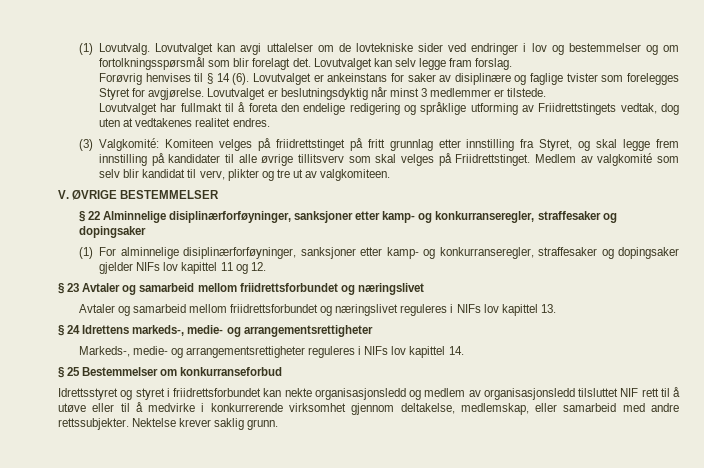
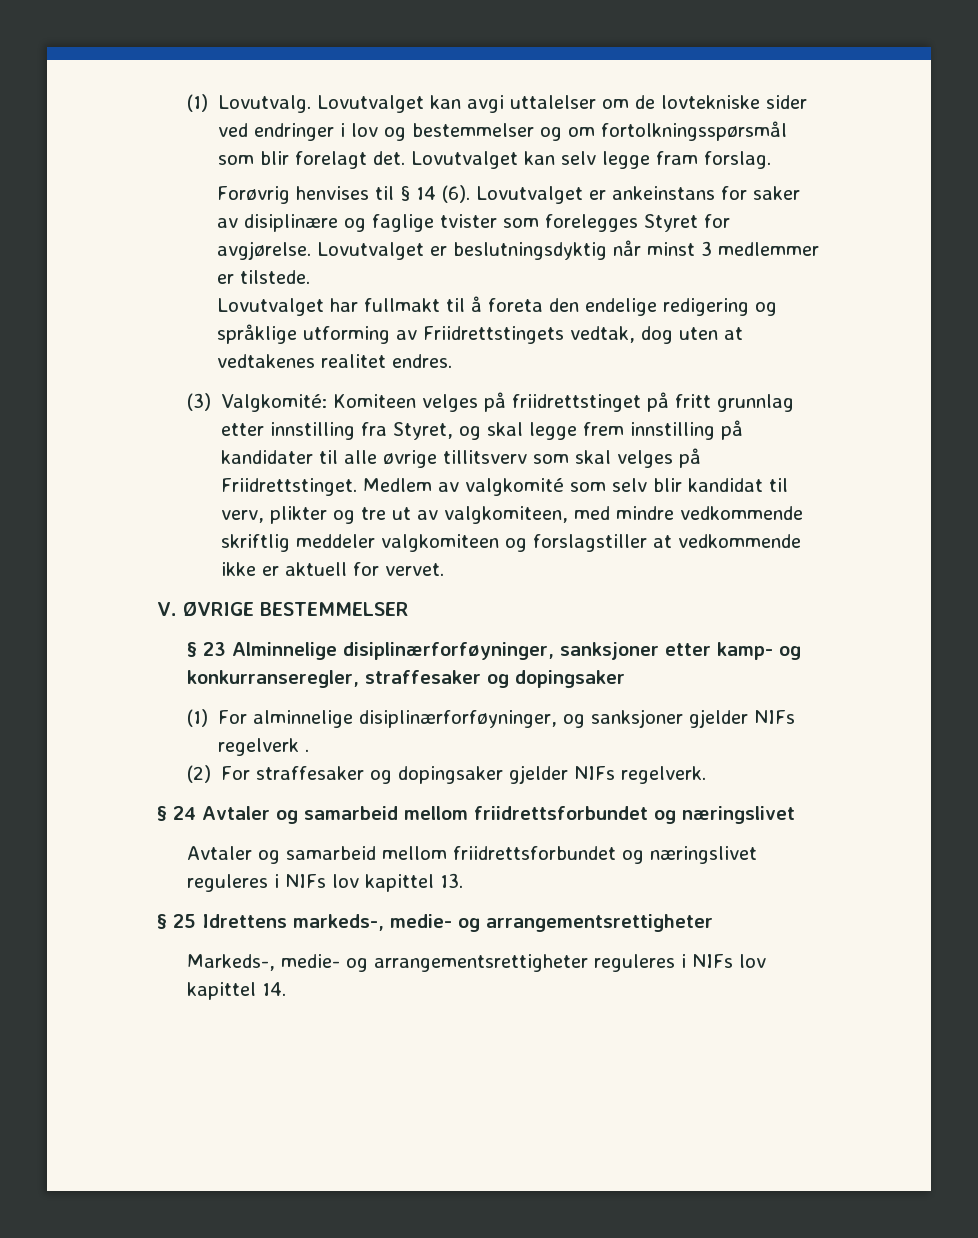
- Medlem av valgkomité som selv blir kandidat til verv, plikter og tre ut av valgkomiteen.
+ Medlem av valgkomité som selv blir kandidat til verv, plikter og tre ut av valgkomiteen, med mindre vedkommende skriftlig meddeler valgkomiteen og forslagstiller at vedkommende ikke er aktuell for vervet.
- § 22 Alminnelige disiplinærforføyninger, sanksjoner etter kamp- og konkurranseregler, straffesaker og dopingsaker
+ § 23 Alminnelige disiplinærforføyninger, sanksjoner etter kamp- og konkurranseregler, straffesaker og dopingsaker
- (1) For alminnelige disiplinærforføyninger, sanksjoner etter kamp- og konkurranseregler, straffesaker og dopingsaker gjelder NIFs lov kapittel 11 og 12.
- § 23 Avtaler og samarbeid mellom friidrettsforbundet og næringslivet
+ (1) For alminnelige disiplinærforføyninger, og sanksjoner gjelder NIFs regelverk .
+ (2) For straffesaker og dopingsaker gjelder NIFs regelverk.
+ § 24 Avtaler og samarbeid mellom friidrettsforbundet og næringslivet
- § 24 Idrettens markeds-, medie- og arrangementsrettigheter
+ § 25 Idrettens markeds-, medie- og arrangementsrettigheter
- § 25 Bestemmelser om konkurranseforbud
- Idrettsstyret og styret i friidrettsforbundet kan nekte organisasjonsledd og medlem av organisasjonsledd tilsluttet NIF rett til å utøve eller til å medvirke i konkurrerende virksomhet gjennom deltakelse, medlemskap, eller samarbeid med andre rettssubjekter. Nektelse krever saklig grunn.

